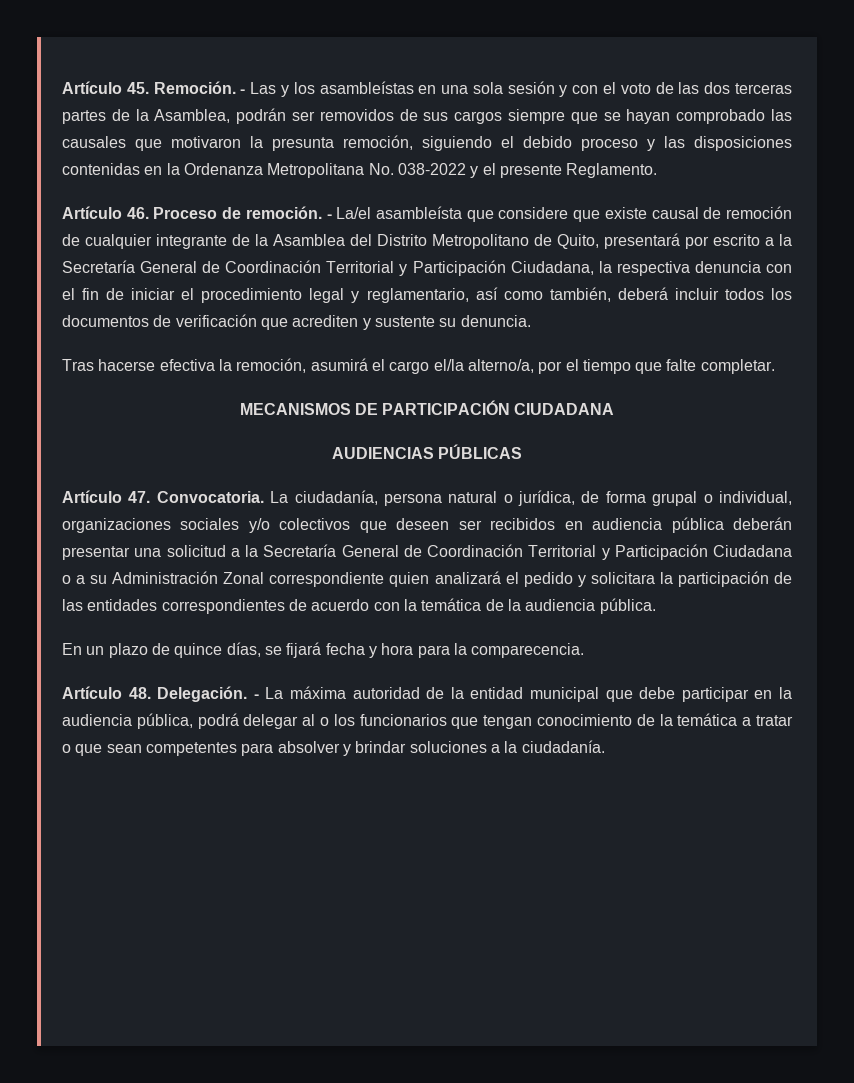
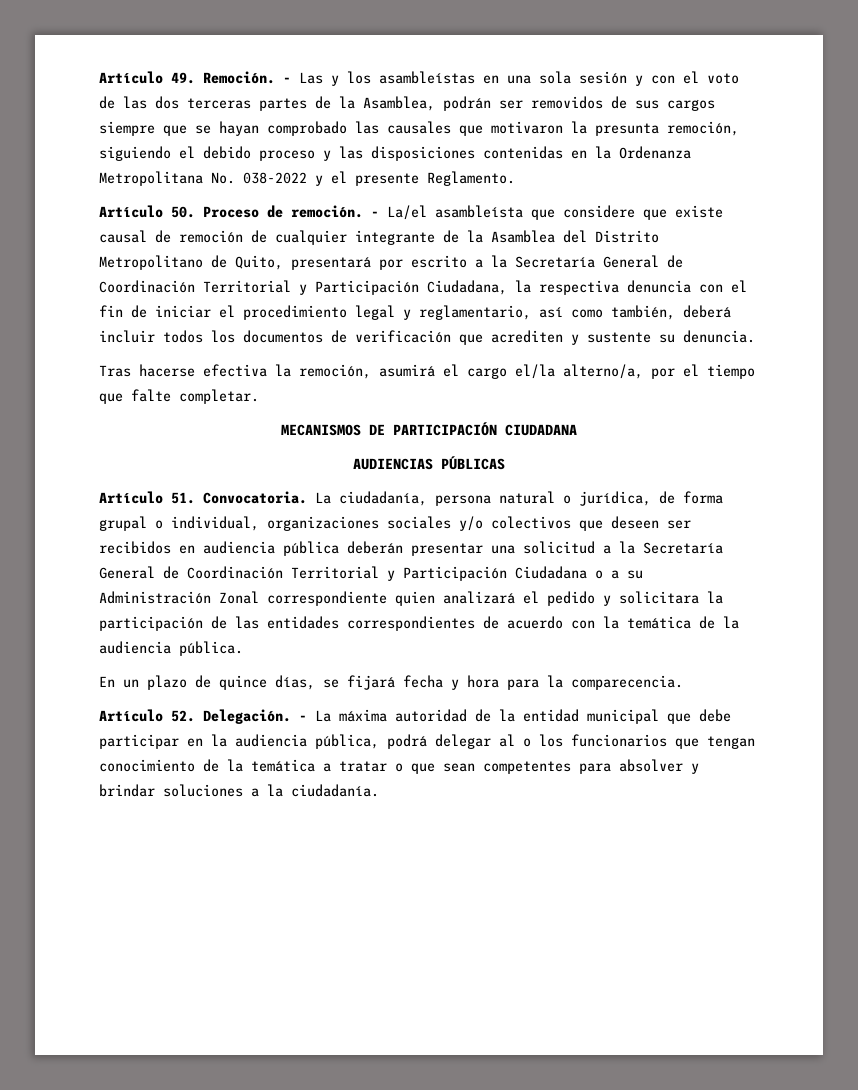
- Artículo 45. Remoción.
+ Artículo 49. Remoción.
- Artículo 46. Proceso de remoción.
+ Artículo 50. Proceso de remoción.
- Artículo 47. Convocatoria.
+ Artículo 51. Convocatoria.
- Artículo 48. Delegación.
+ Artículo 52. Delegación.

